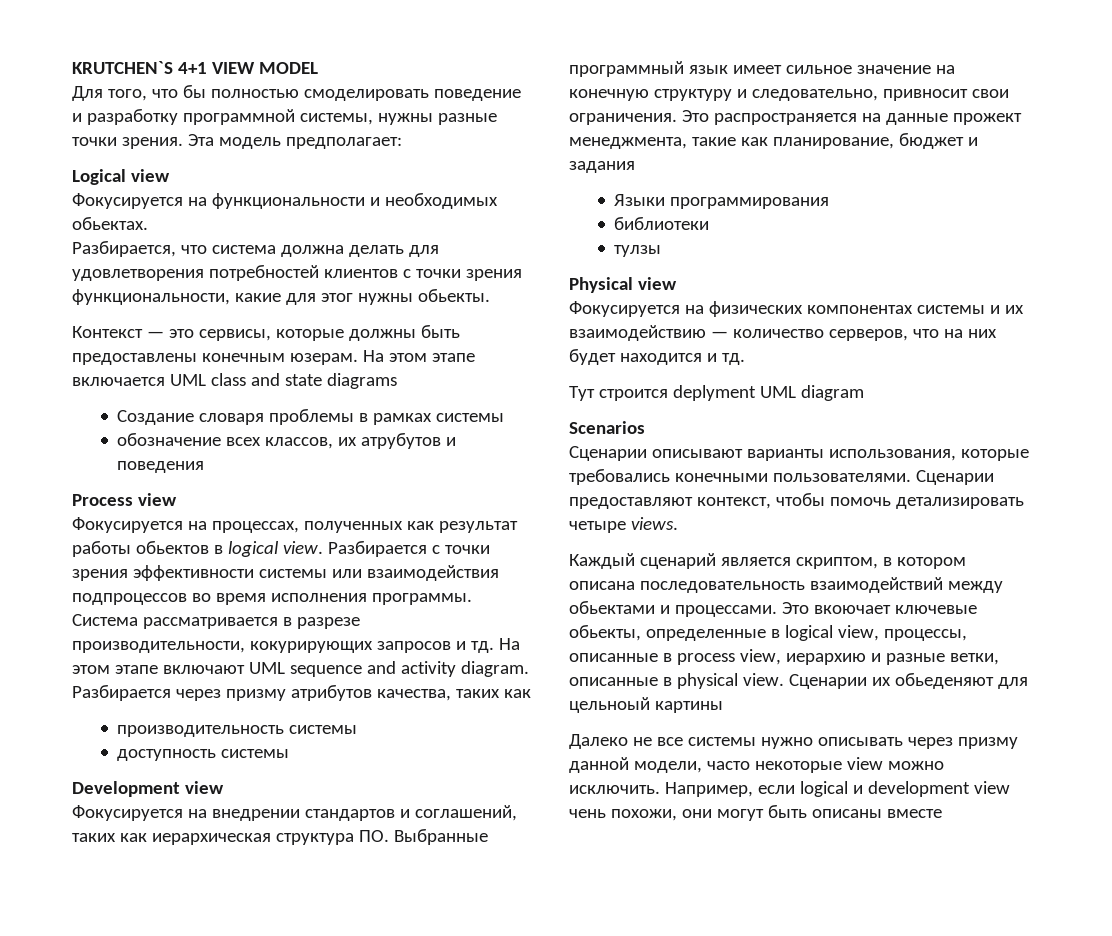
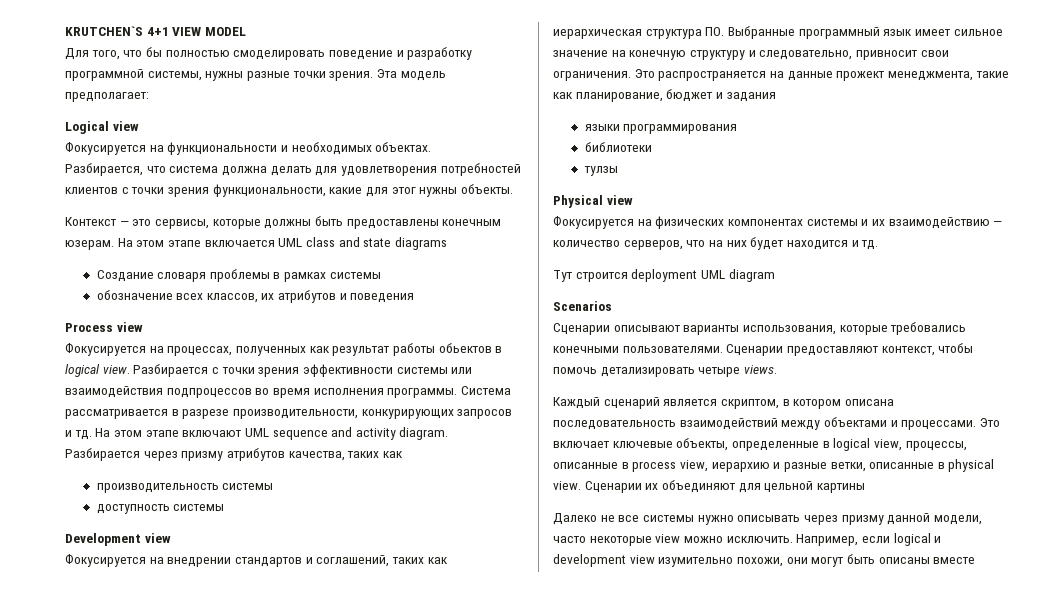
- Фокусируется на функциональности и необходимых обьектах.
+ Фокусируется на функциональности и необходимых объектах.
- Разбирается, что система должна делать для удовлетворения потребностей клиентов с точки зрения функциональности, какие для этог нужны обьекты.
+ Разбирается, что система должна делать для удовлетворения потребностей клиентов с точки зрения функциональности, какие для этог нужны объекты.
- обозначение всех классов, их атрубутов и поведения
+ обозначение всех классов, их атрибутов и поведения
- Система рассматривается в разрезе производительности, кокурирующих запросов и тд.
+ Система рассматривается в разрезе производительности, конкурирующих запросов и тд.
- Языки программирования
+ языки программирования
- Тут строится deplyment UML diagram
+ Тут строится deployment UML diagram
- Каждый сценарий является скриптом, в котором описана последовательность взаимодействий между обьектами и процессами.
+ Каждый сценарий является скриптом, в котором описана последовательность взаимодействий между объектами и процессами.
- Это вкоючает ключевые обьекты, определенные в logical view, процессы, описанные в process view, иерархию и разные ветки, описанные в physical view.
+ Это включает ключевые объекты, определенные в logical view, процессы, описанные в process view, иерархию и разные ветки, описанные в physical view.
- Сценарии их обьеденяют для цельноый картины
+ Сценарии их объединяют для цельной картины
- Например, если logical и development view чень похожи, они могут быть описаны вместе
+ Например, если logical и development view изумительно похожи, они могут быть описаны вместе

